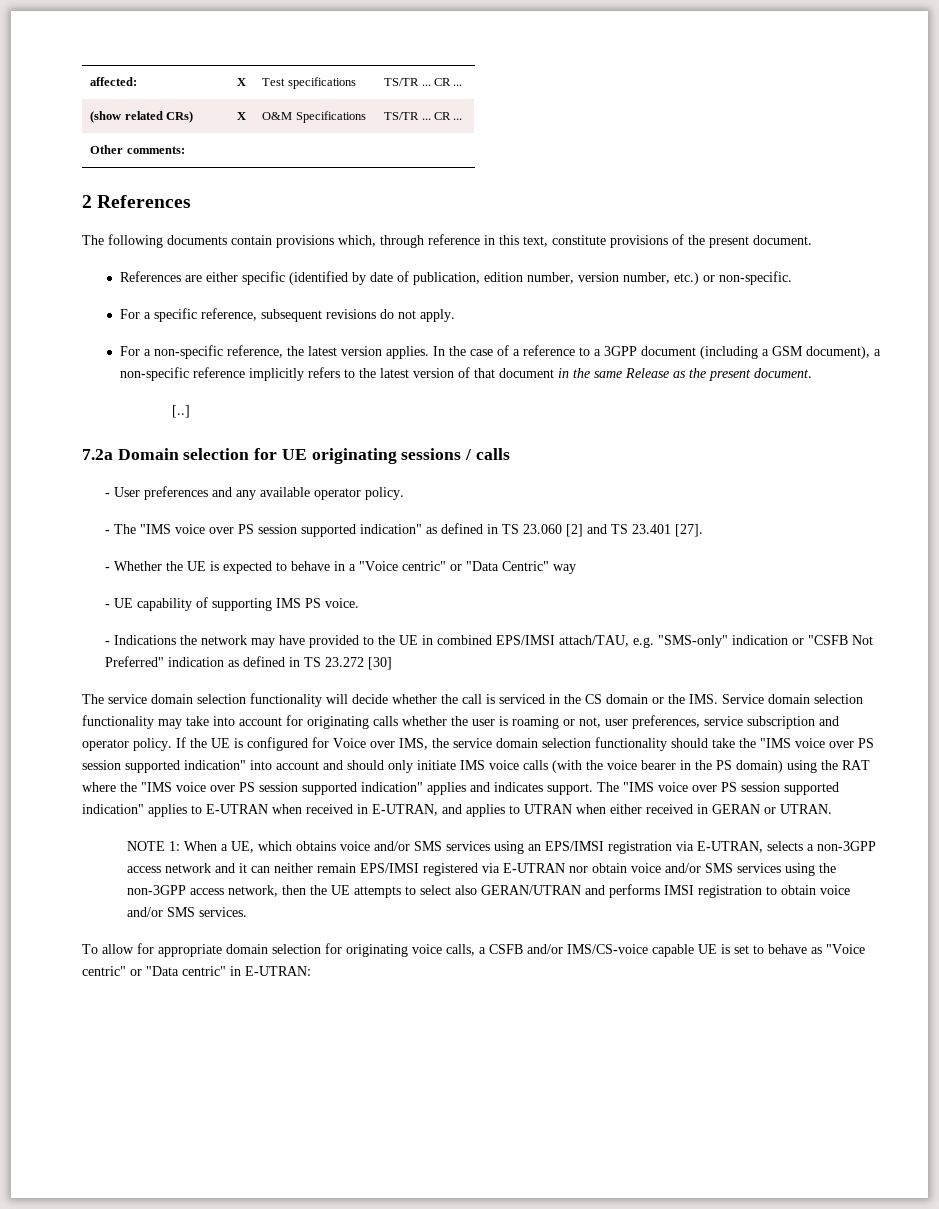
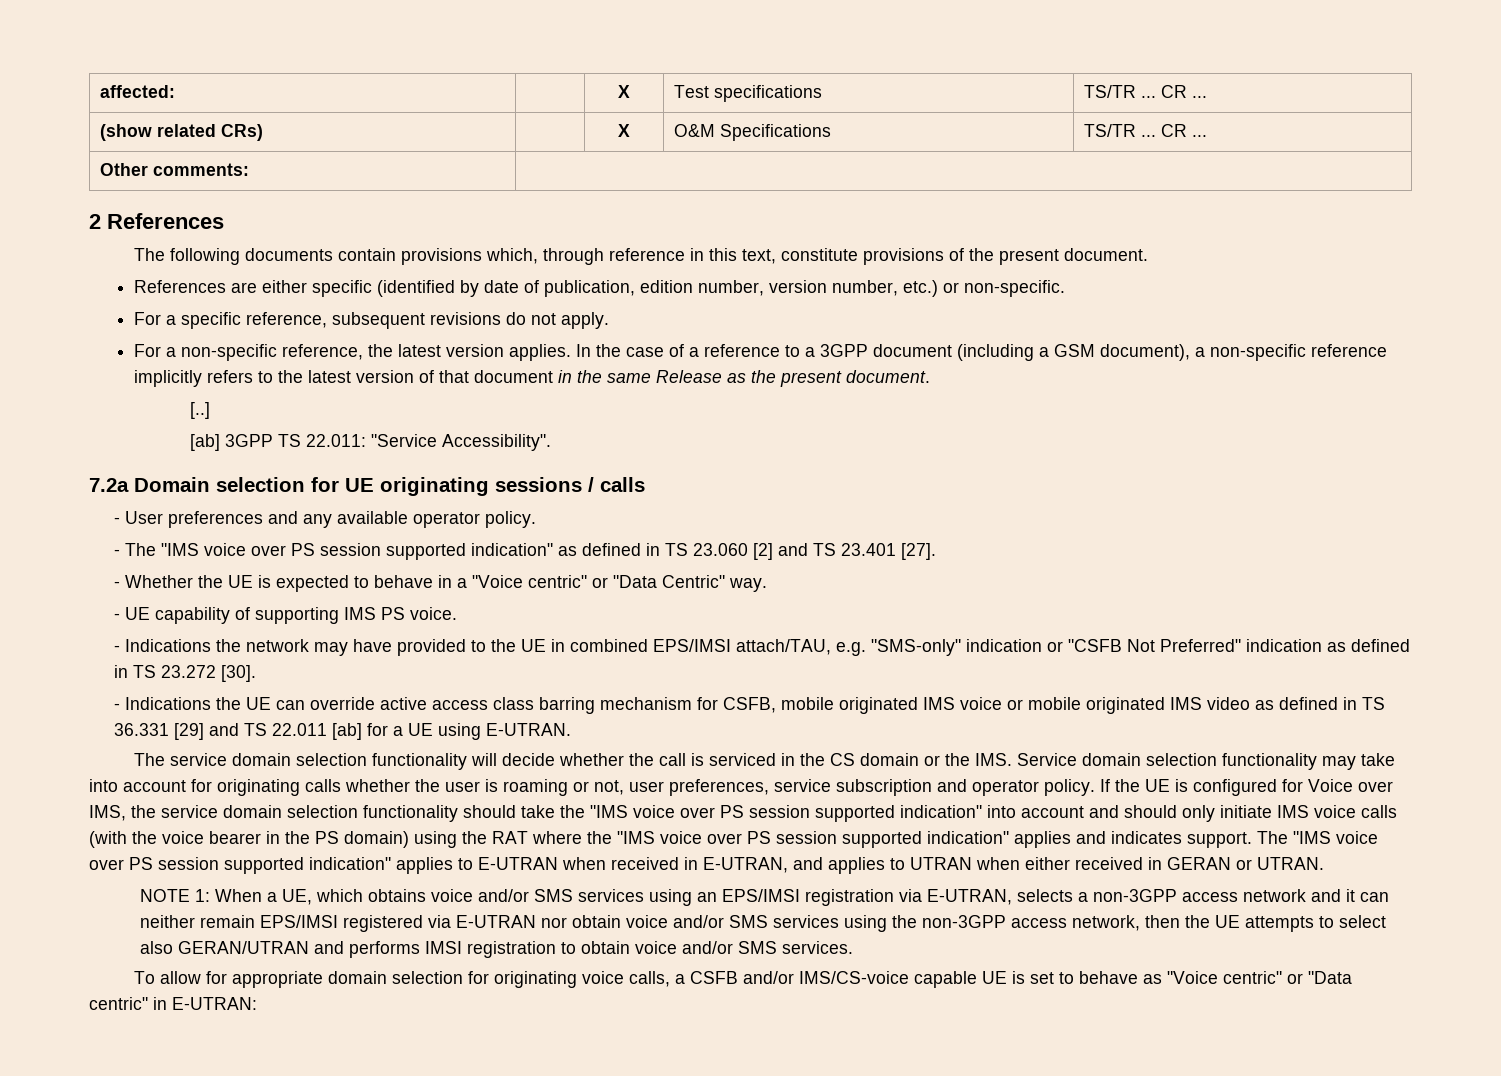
+ [ab] 3GPP TS 22.011: "Service Accessibility".
- - Whether the UE is expected to behave in a "Voice centric" or "Data Centric" way
+ - Whether the UE is expected to behave in a "Voice centric" or "Data Centric" way.
- - Indications the network may have provided to the UE in combined EPS/IMSI attach/TAU, e.g. "SMS-only" indication or "CSFB Not Preferred" indication as defined in TS 23.272 [30]
+ - Indications the network may have provided to the UE in combined EPS/IMSI attach/TAU, e.g. "SMS-only" indication or "CSFB Not Preferred" indication as defined in TS 23.272 [30].
+ - Indications the UE can override active access class barring mechanism for CSFB, mobile originated IMS voice or mobile originated IMS video as defined in TS 36.331 [29] and TS 22.011 [ab] for a UE using E-UTRAN.

